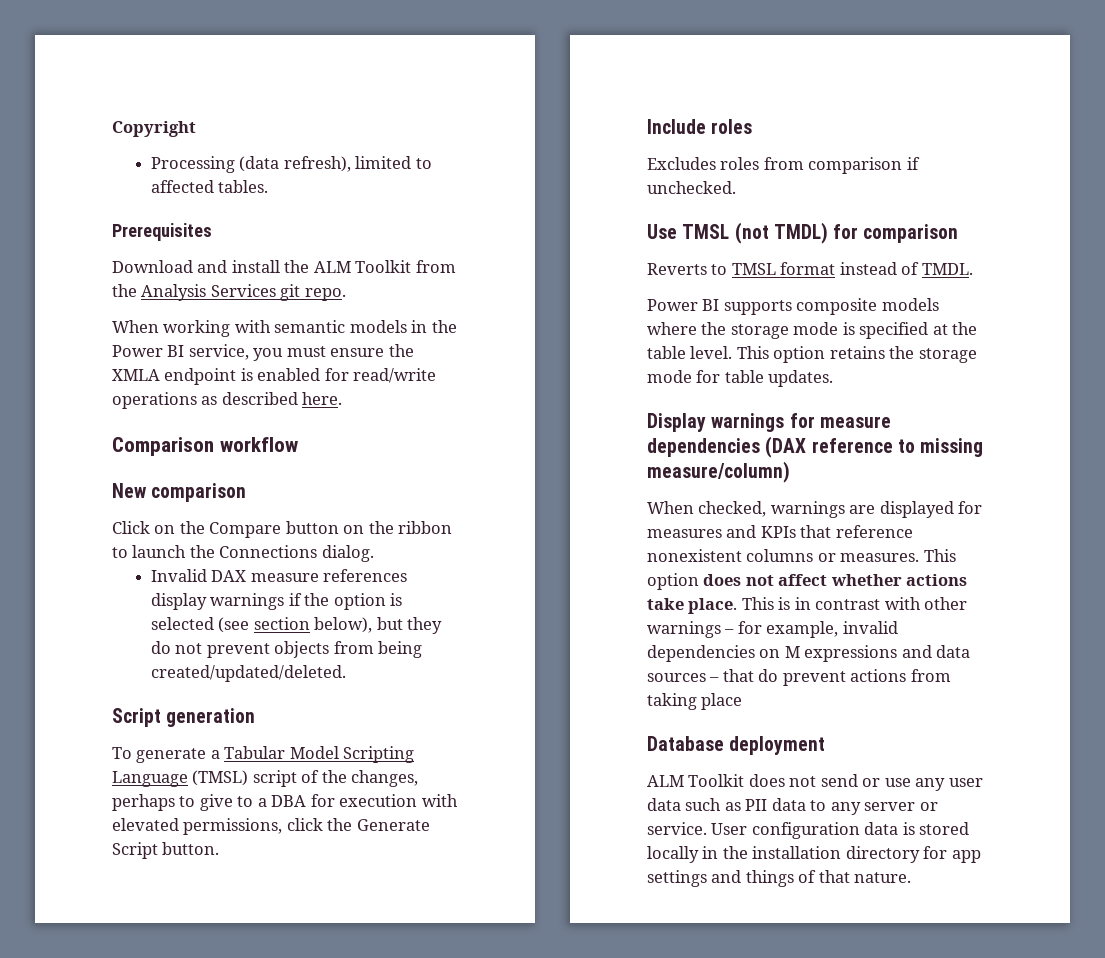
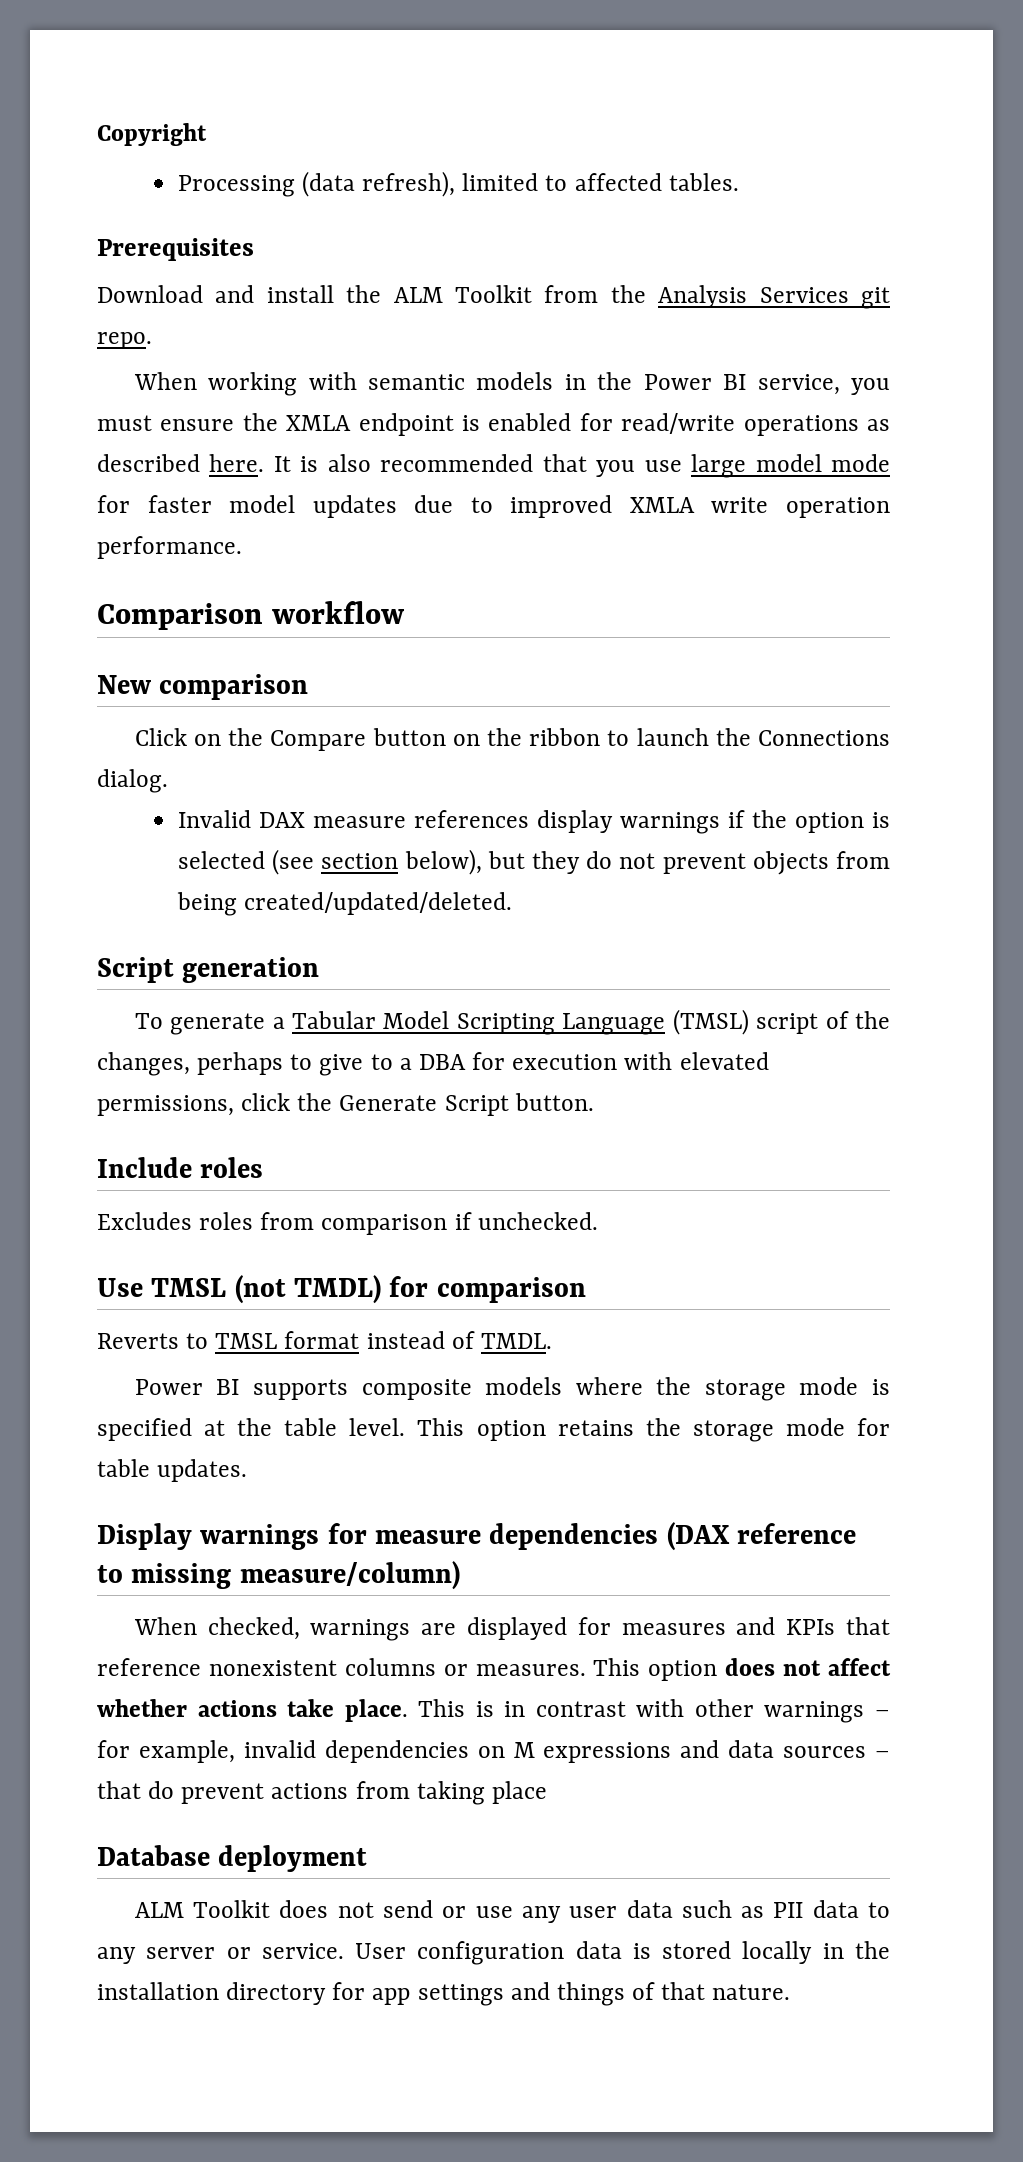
+ It is also recommended that you use large model mode for faster model updates due to improved XMLA write operation performance.

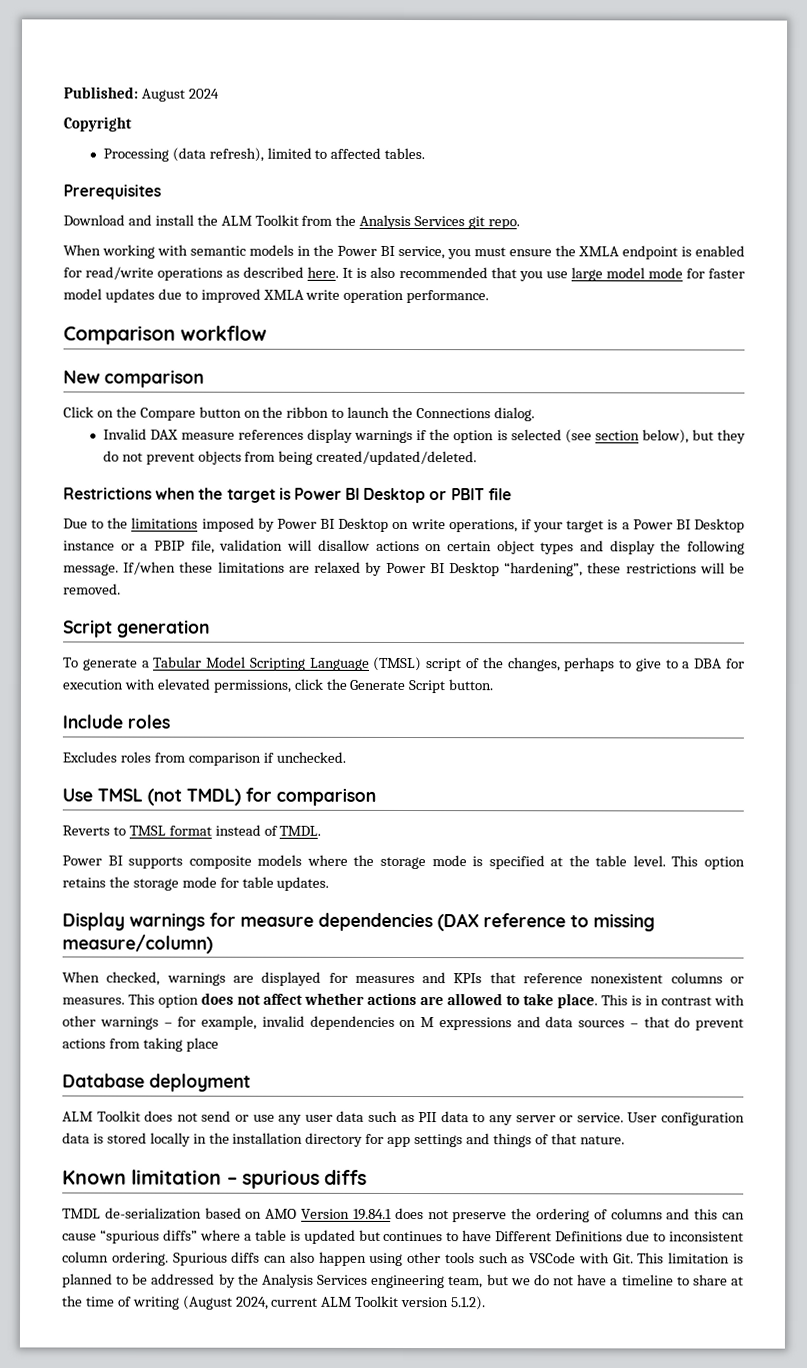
+ Published: August 2024
+ Restrictions when the target is Power BI Desktop or PBIT file
+ Due to the limitations imposed by Power BI Desktop on write operations, if your target is a Power BI Desktop instance or a PBIP file, validation will disallow actions on certain object types and display the following message. If/when these limitations are relaxed by Power BI Desktop “hardening”, these restrictions will be removed.
- This option does not affect whether actions take place.
+ This option does not affect whether actions are allowed to take place.
+ Known limitation – spurious diffs
+ TMDL de-serialization based on AMO Version 19.84.1 does not preserve the ordering of columns and this can cause “spurious diffs” where a table is updated but continues to have Different Definitions due to inconsistent column ordering. Spurious diffs can also happen using other tools such as VSCode with Git. This limitation is planned to be addressed by the Analysis Services engineering team, but we do not have a timeline to share at the time of writing (August 2024, current ALM Toolkit version 5.1.2).

